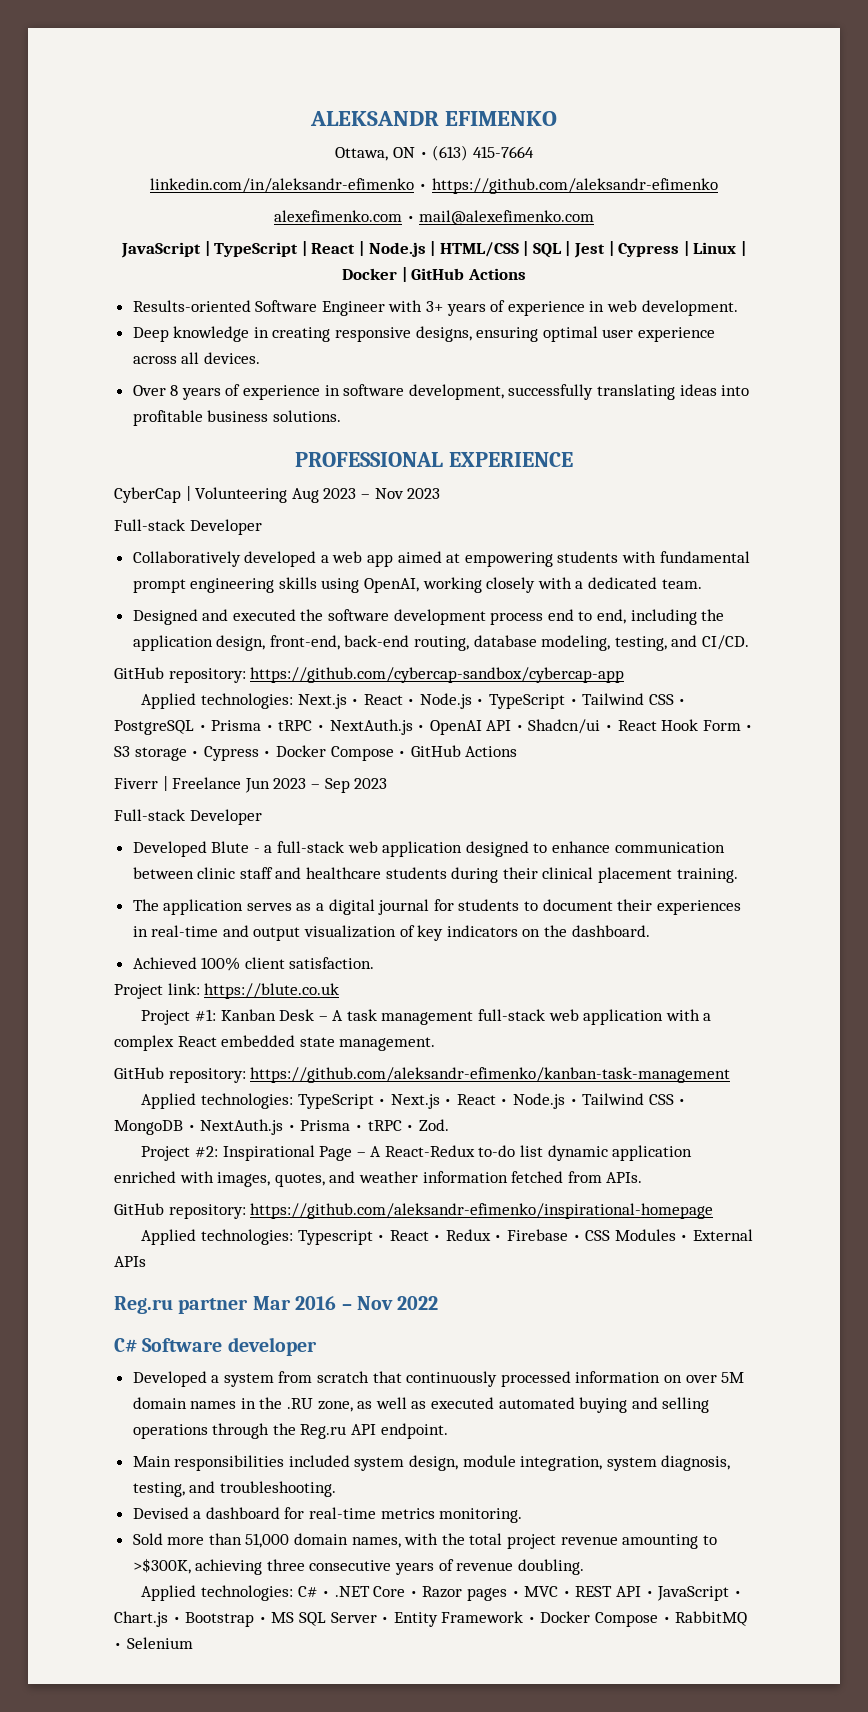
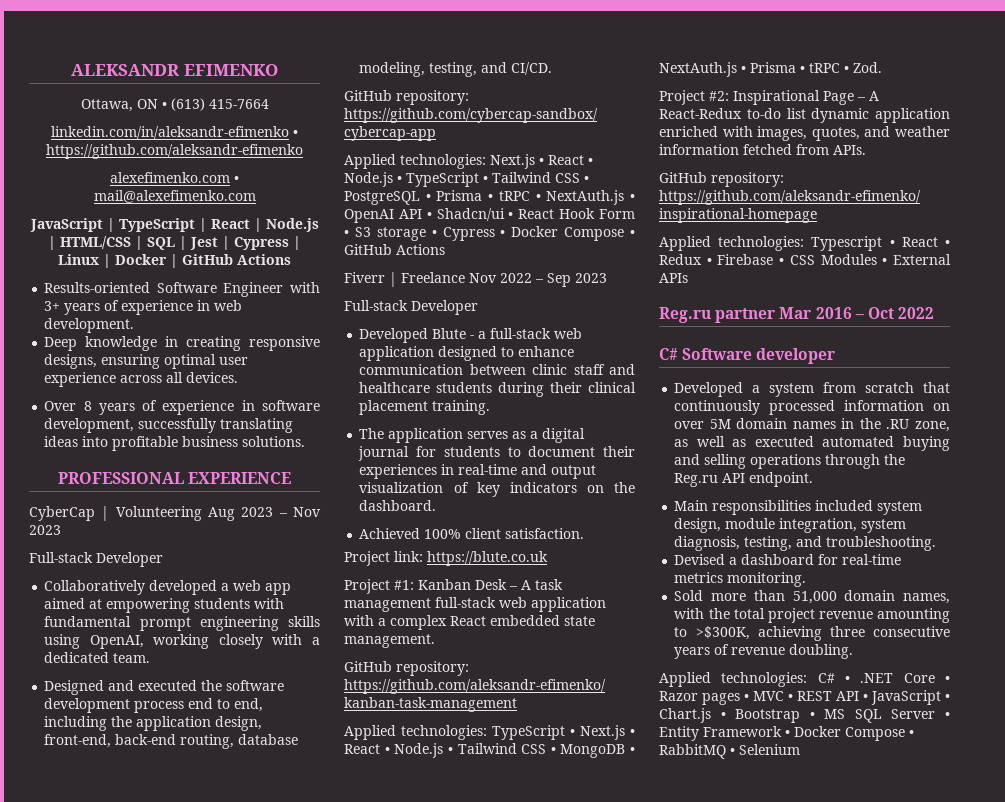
- Fiverr | Freelance Jun 2023 – Sep 2023
+ Fiverr | Freelance Nov 2022 – Sep 2023
- Reg.ru partner Mar 2016 – Nov 2022
+ Reg.ru partner Mar 2016 – Oct 2022

